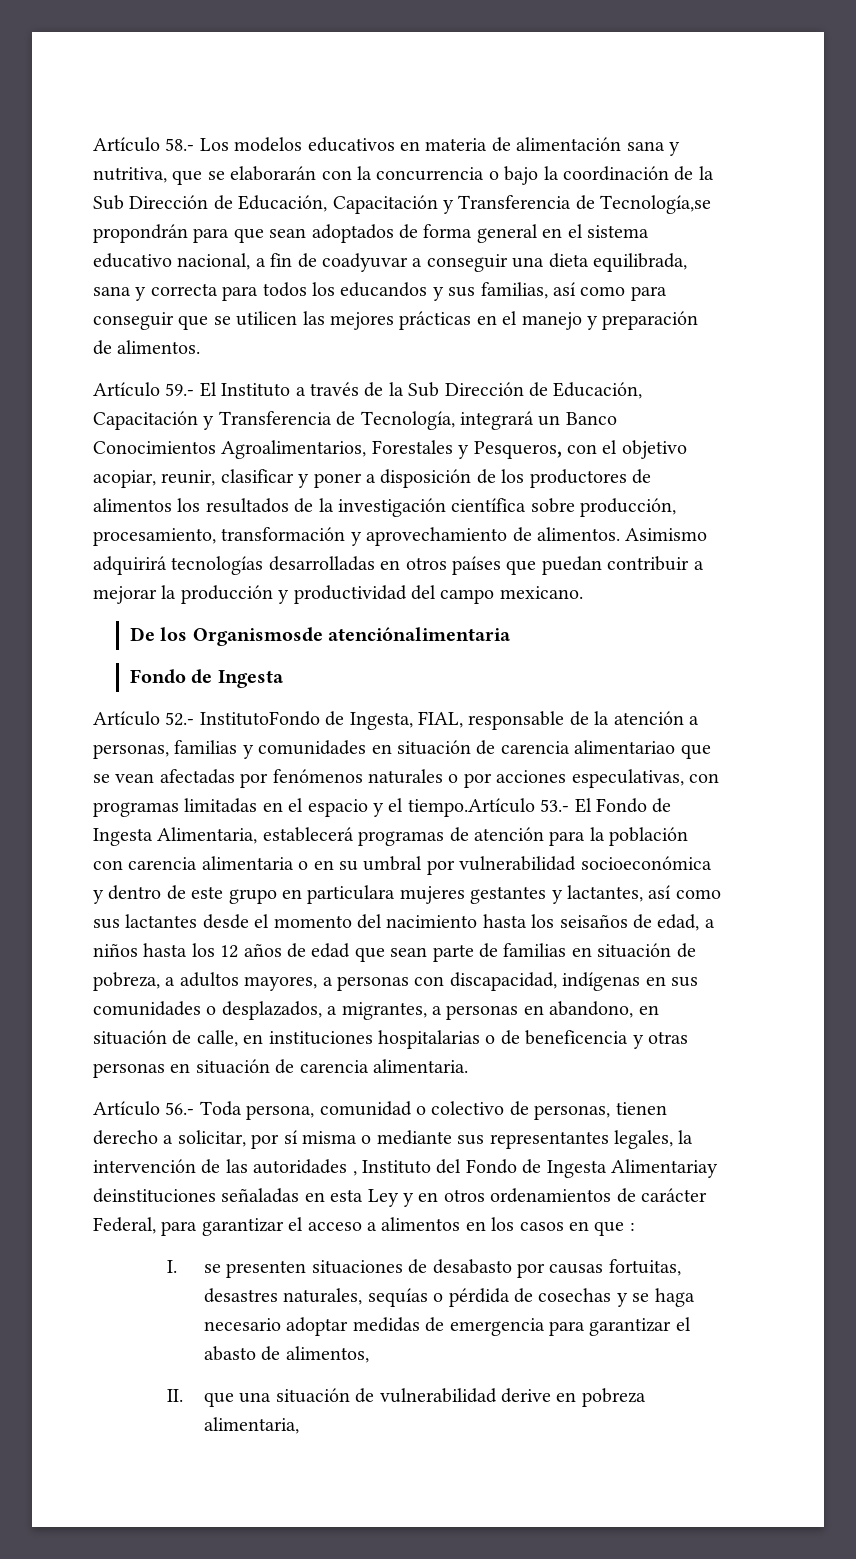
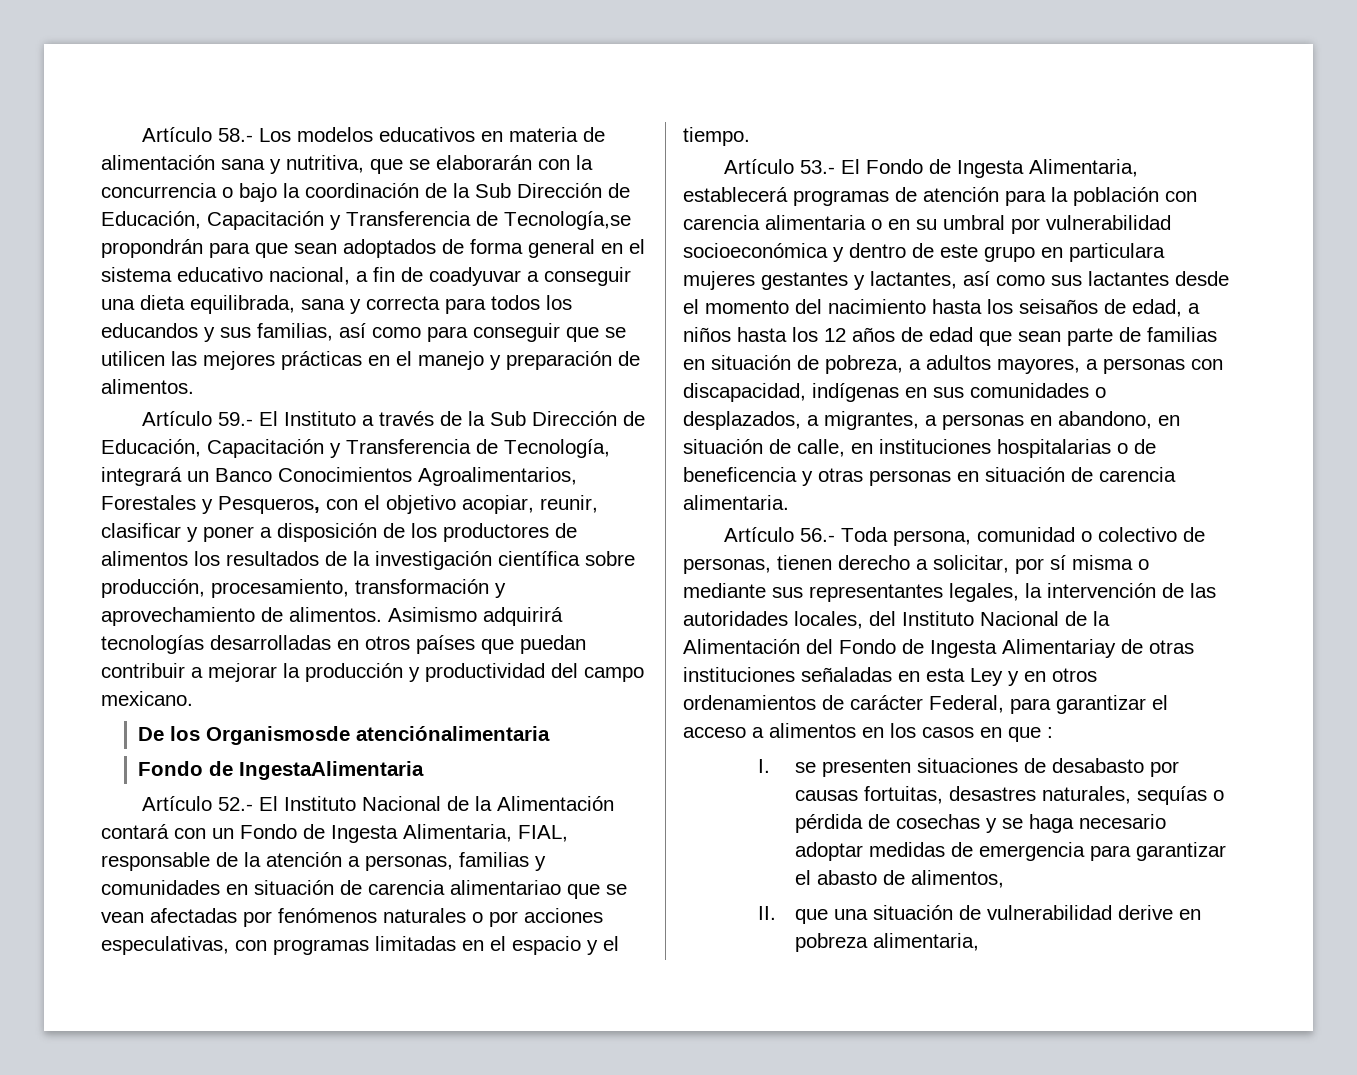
  De los Organismosde atenciónalimentaria
- Fondo de Ingesta
+ Fondo de IngestaAlimentaria
- Artículo 52.- InstitutoFondo de Ingesta, FIAL, responsable de la atención a personas, familias y comunidades en situación de carencia alimentariao que se vean afectadas por fenómenos naturales o por acciones especulativas, con programas limitadas en el espacio y el tiempo.Artículo 53.- El Fondo de Ingesta Alimentaria, establecerá programas de atención para la población con carencia alimentaria o en su umbral por vulnerabilidad socioeconómica y dentro de este grupo en particulara mujeres gestantes y lactantes, así como sus lactantes desde el momento del nacimiento hasta los seisaños de edad, a niños hasta los 12 años de edad que sean parte de familias en situación de pobreza, a adultos mayores, a personas con discapacidad, indígenas en sus comunidades o desplazados, a migrantes, a personas en abandono, en situación de calle, en instituciones hospitalarias o de beneficencia y otras personas en situación de carencia alimentaria.
+ Artículo 52.- El Instituto Nacional de la Alimentación contará con un Fondo de Ingesta Alimentaria, FIAL, responsable de la atención a personas, familias y comunidades en situación de carencia alimentariao que se vean afectadas por fenómenos naturales o por acciones especulativas, con programas limitadas en el espacio y el tiempo.
+ Artículo 53.- El Fondo de Ingesta Alimentaria, establecerá programas de atención para la población con carencia alimentaria o en su umbral por vulnerabilidad socioeconómica y dentro de este grupo en particulara mujeres gestantes y lactantes, así como sus lactantes desde el momento del nacimiento hasta los seisaños de edad, a niños hasta los 12 años de edad que sean parte de familias en situación de pobreza, a adultos mayores, a personas con discapacidad, indígenas en sus comunidades o desplazados, a migrantes, a personas en abandono, en situación de calle, en instituciones hospitalarias o de beneficencia y otras personas en situación de carencia alimentaria.
- Artículo 56.- Toda persona, comunidad o colectivo de personas, tienen derecho a solicitar, por sí misma o mediante sus representantes legales, la intervención de las autoridades , Instituto del Fondo de Ingesta Alimentariay deinstituciones señaladas en esta Ley y en otros ordenamientos de carácter Federal, para garantizar el acceso a alimentos en los casos en que :
+ Artículo 56.- Toda persona, comunidad o colectivo de personas, tienen derecho a solicitar, por sí misma o mediante sus representantes legales, la intervención de las autoridades locales, del Instituto Nacional de la Alimentación del Fondo de Ingesta Alimentariay de otras instituciones señaladas en esta Ley y en otros ordenamientos de carácter Federal, para garantizar el acceso a alimentos en los casos en que :

